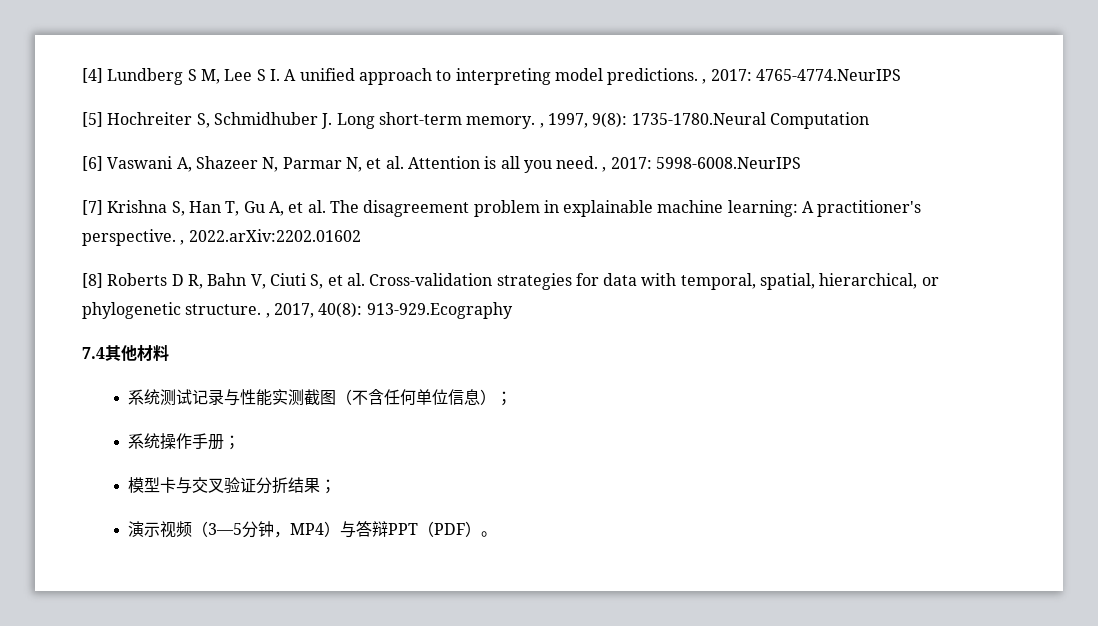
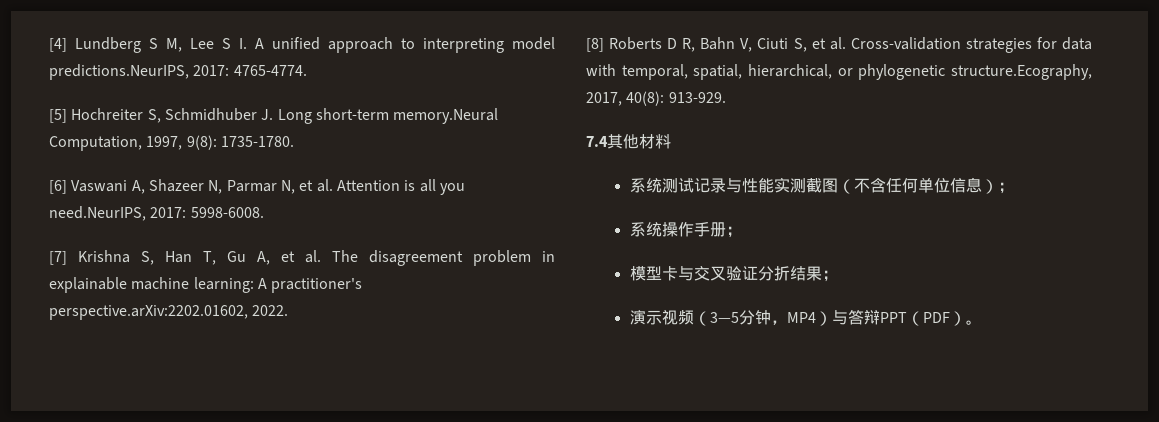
- [4] Lundberg S M, Lee S I. A unified approach to interpreting model predictions. , 2017: 4765-4774.NeurIPS
+ [4] Lundberg S M, Lee S I. A unified approach to interpreting model predictions.NeurIPS, 2017: 4765-4774.
- [5] Hochreiter S, Schmidhuber J. Long short-term memory. , 1997, 9(8): 1735-1780.Neural Computation
+ [5] Hochreiter S, Schmidhuber J. Long short-term memory.Neural Computation, 1997, 9(8): 1735-1780.
- [6] Vaswani A, Shazeer N, Parmar N, et al. Attention is all you need. , 2017: 5998-6008.NeurIPS
+ [6] Vaswani A, Shazeer N, Parmar N, et al. Attention is all you need.NeurIPS, 2017: 5998-6008.
- [7] Krishna S, Han T, Gu A, et al. The disagreement problem in explainable machine learning: A practitioner's perspective. , 2022.arXiv:2202.01602
+ [7] Krishna S, Han T, Gu A, et al. The disagreement problem in explainable machine learning: A practitioner's perspective.arXiv:2202.01602, 2022.
- [8] Roberts D R, Bahn V, Ciuti S, et al. Cross-validation strategies for data with temporal, spatial, hierarchical, or phylogenetic structure. , 2017, 40(8): 913-929.Ecography
+ [8] Roberts D R, Bahn V, Ciuti S, et al. Cross-validation strategies for data with temporal, spatial, hierarchical, or phylogenetic structure.Ecography, 2017, 40(8): 913-929.

